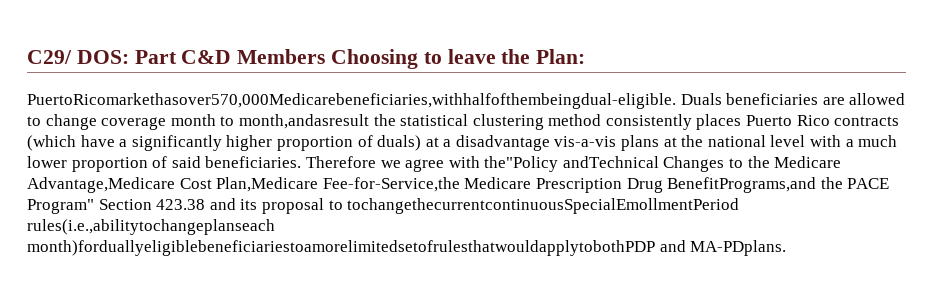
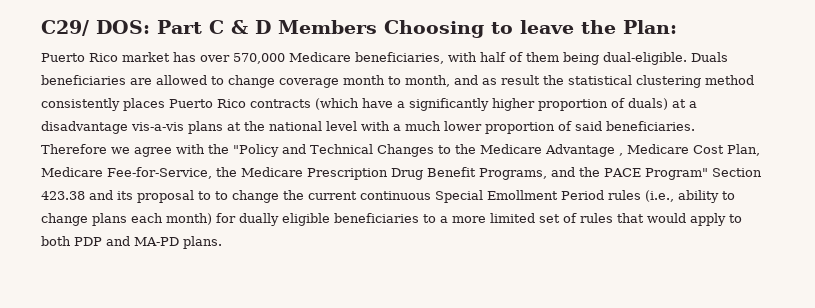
- C29/ DOS: Part C&D Members Choosing to leave the Plan:
+ C29/ DOS: Part C & D Members Choosing to leave the Plan:
- PuertoRicomarkethasover570,000Medicarebeneficiaries,withhalfofthembeingdual-eligible.
+ Puerto Rico market has over 570,000 Medicare beneficiaries, with half of them being dual-eligible.
- Duals beneficiaries are allowed to change coverage month to month,andasresult the statistical clustering method consistently places Puerto Rico contracts (which have a significantly higher proportion of duals) at a disadvantage vis-a-vis plans at the national level with a much lower proportion of said beneficiaries.
+ Duals beneficiaries are allowed to change coverage month to month, and as result the statistical clustering method consistently places Puerto Rico contracts (which have a significantly higher proportion of duals) at a disadvantage vis-a-vis plans at the national level with a much lower proportion of said beneficiaries.
- Therefore we agree with the"Policy andTechnical Changes to the Medicare Advantage,Medicare Cost Plan,Medicare Fee-for-Service,the Medicare Prescription Drug BenefitPrograms,and the PACE Program" Section 423.38 and its proposal to tochangethecurrentcontinuousSpecialEmollmentPeriod rules(i.e.,abilitytochangeplanseach month)forduallyeligiblebeneficiariestoamorelimitedsetofrulesthatwouldapplytobothPDP and MA-PDplans.
+ Therefore we agree with the "Policy and Technical Changes to the Medicare Advantage , Medicare Cost Plan, Medicare Fee-for-Service, the Medicare Prescription Drug Benefit Programs, and the PACE Program" Section 423.38 and its proposal to to change the current continuous Special Emollment Period rules (i.e., ability to change plans each month) for dually eligible beneficiaries to a more limited set of rules that would apply to both PDP and MA-PD plans.

